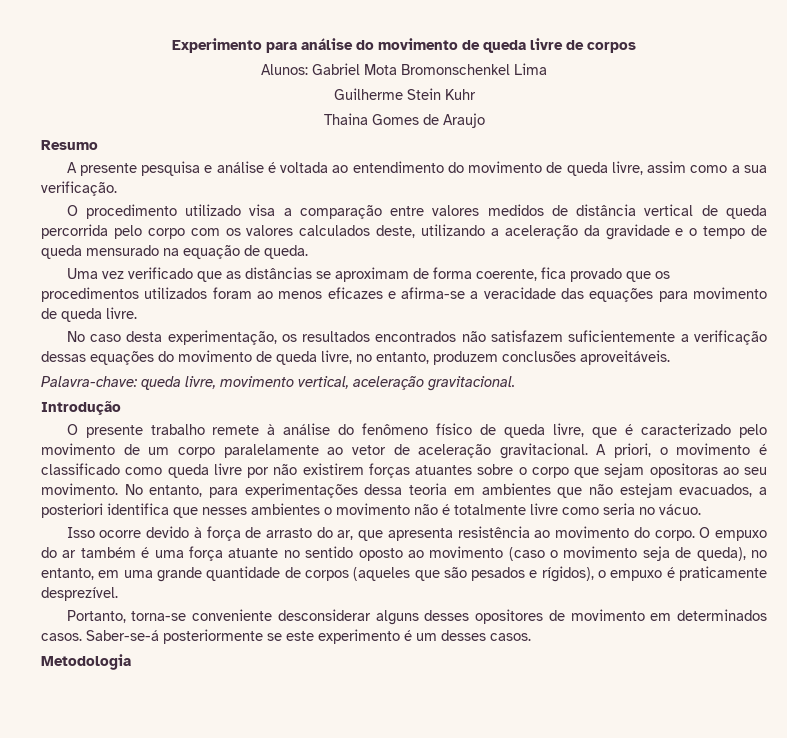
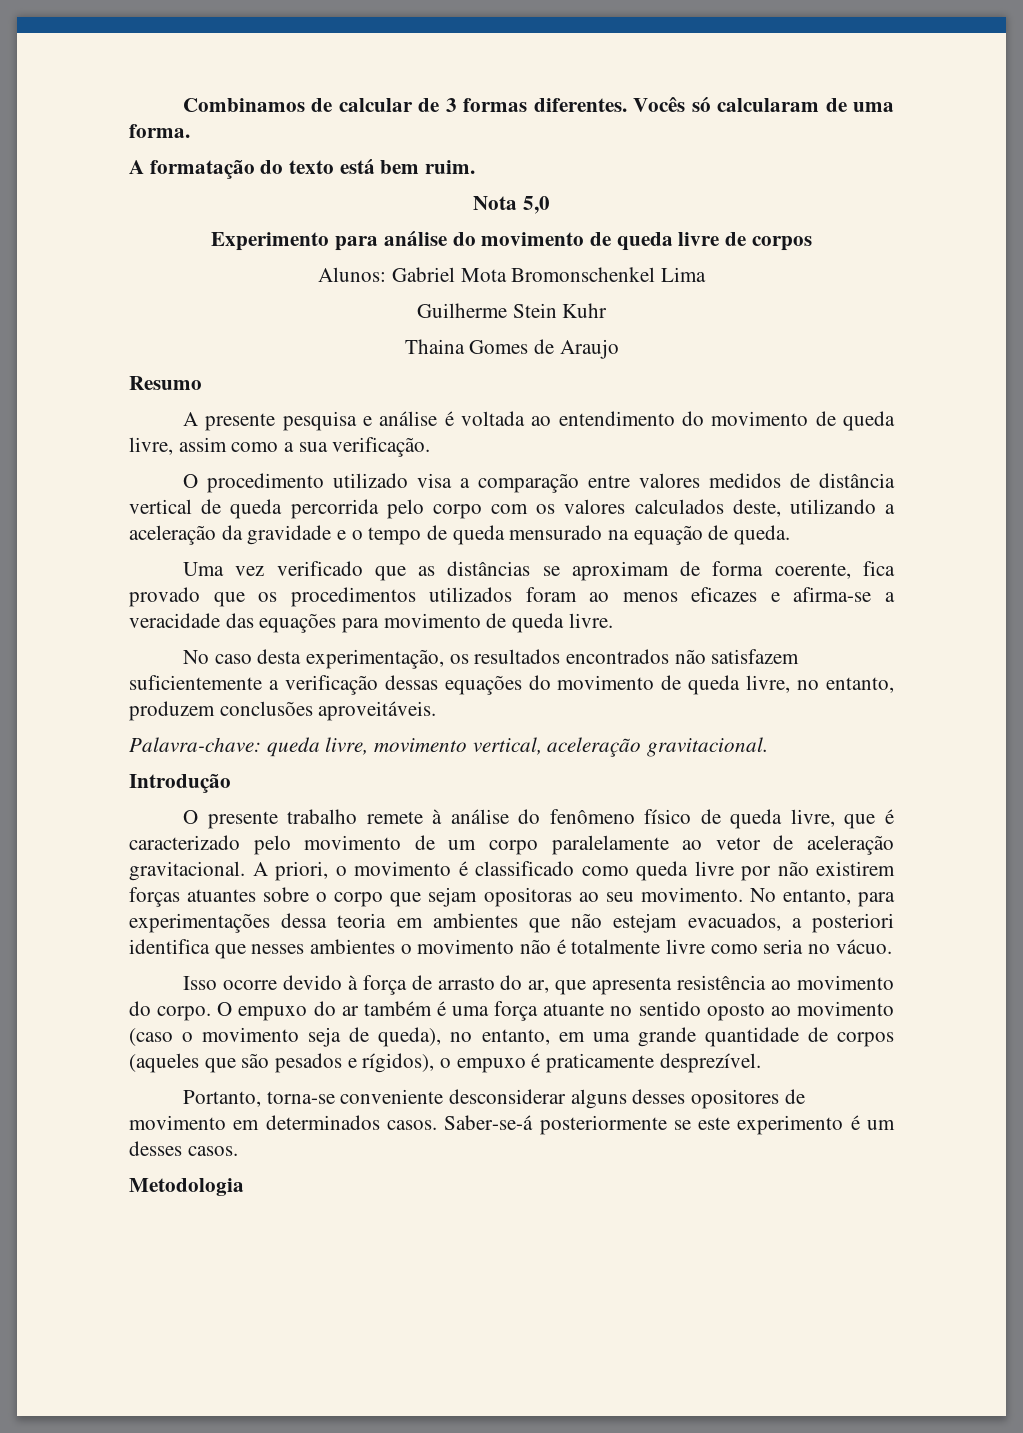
+ Combinamos de calcular de 3 formas diferentes. Vocês só calcularam de uma forma.
+ A formatação do texto está bem ruim.
+ Nota 5,0

